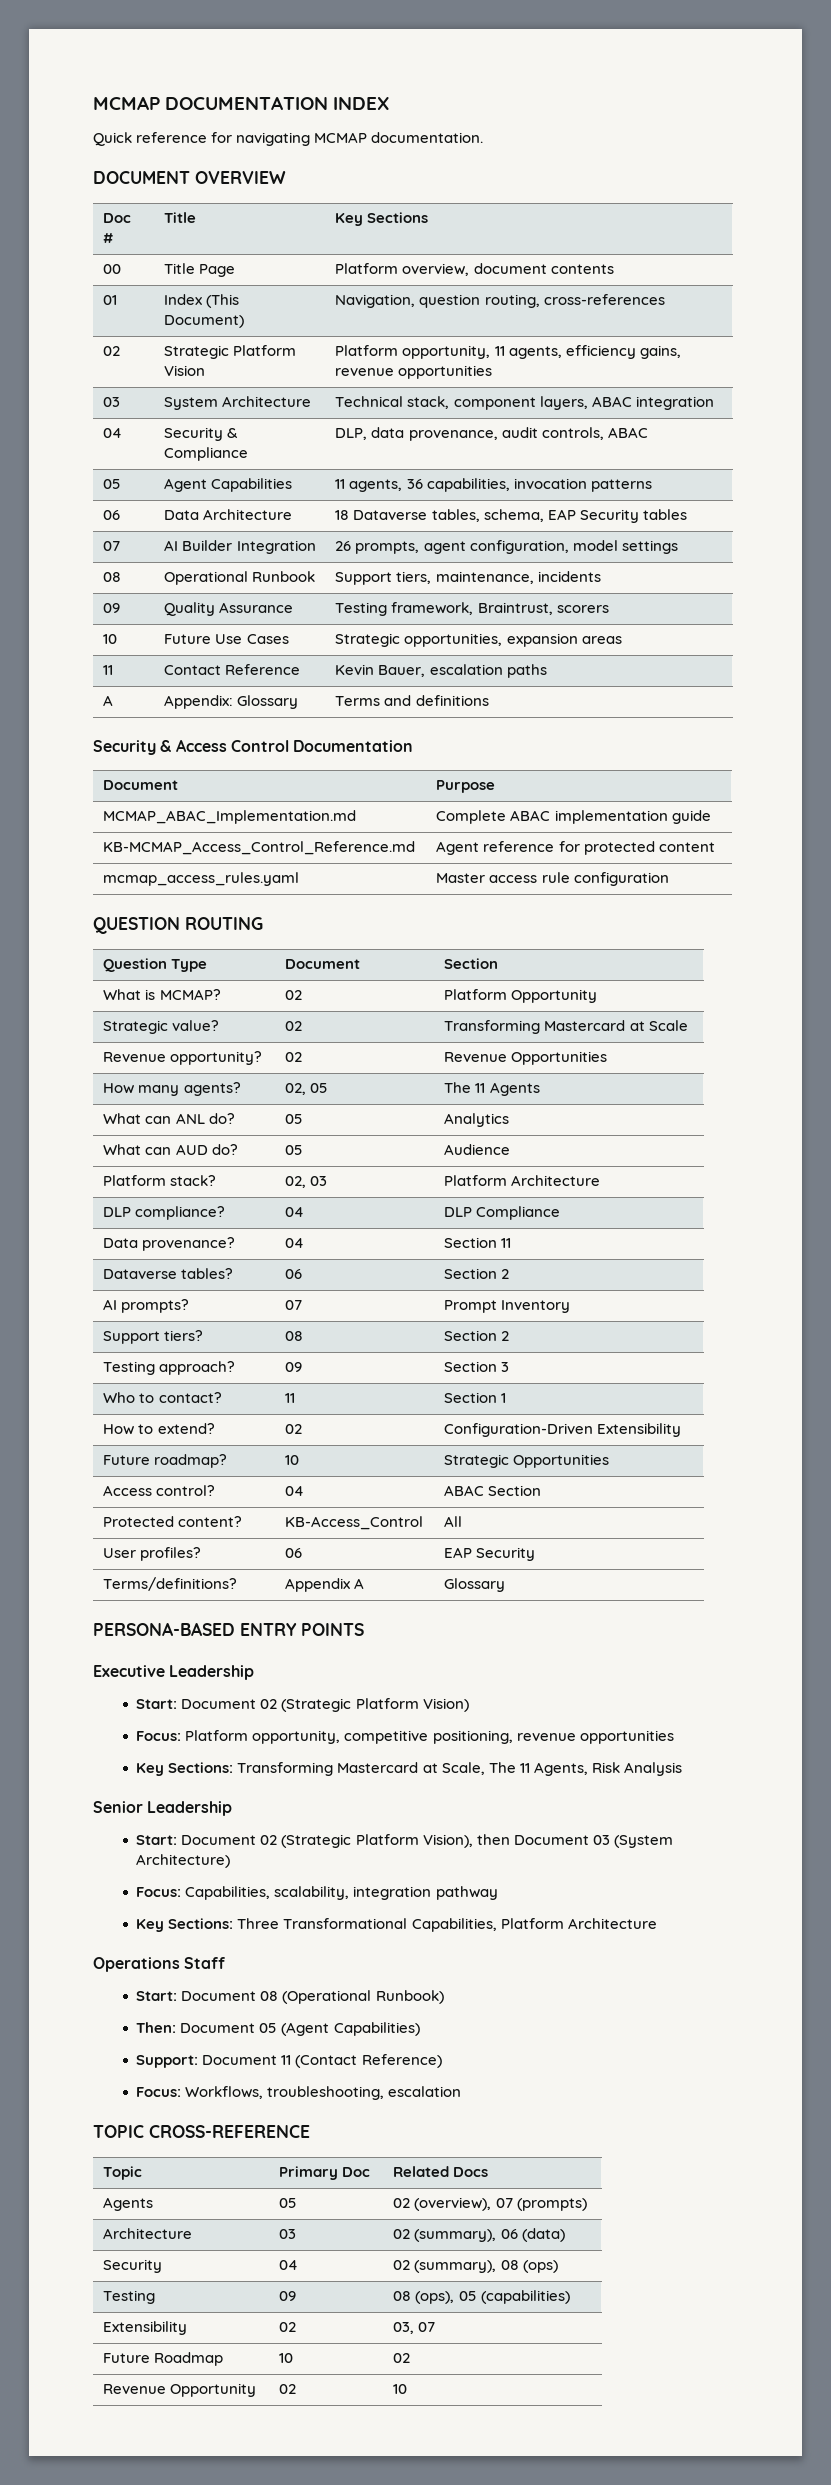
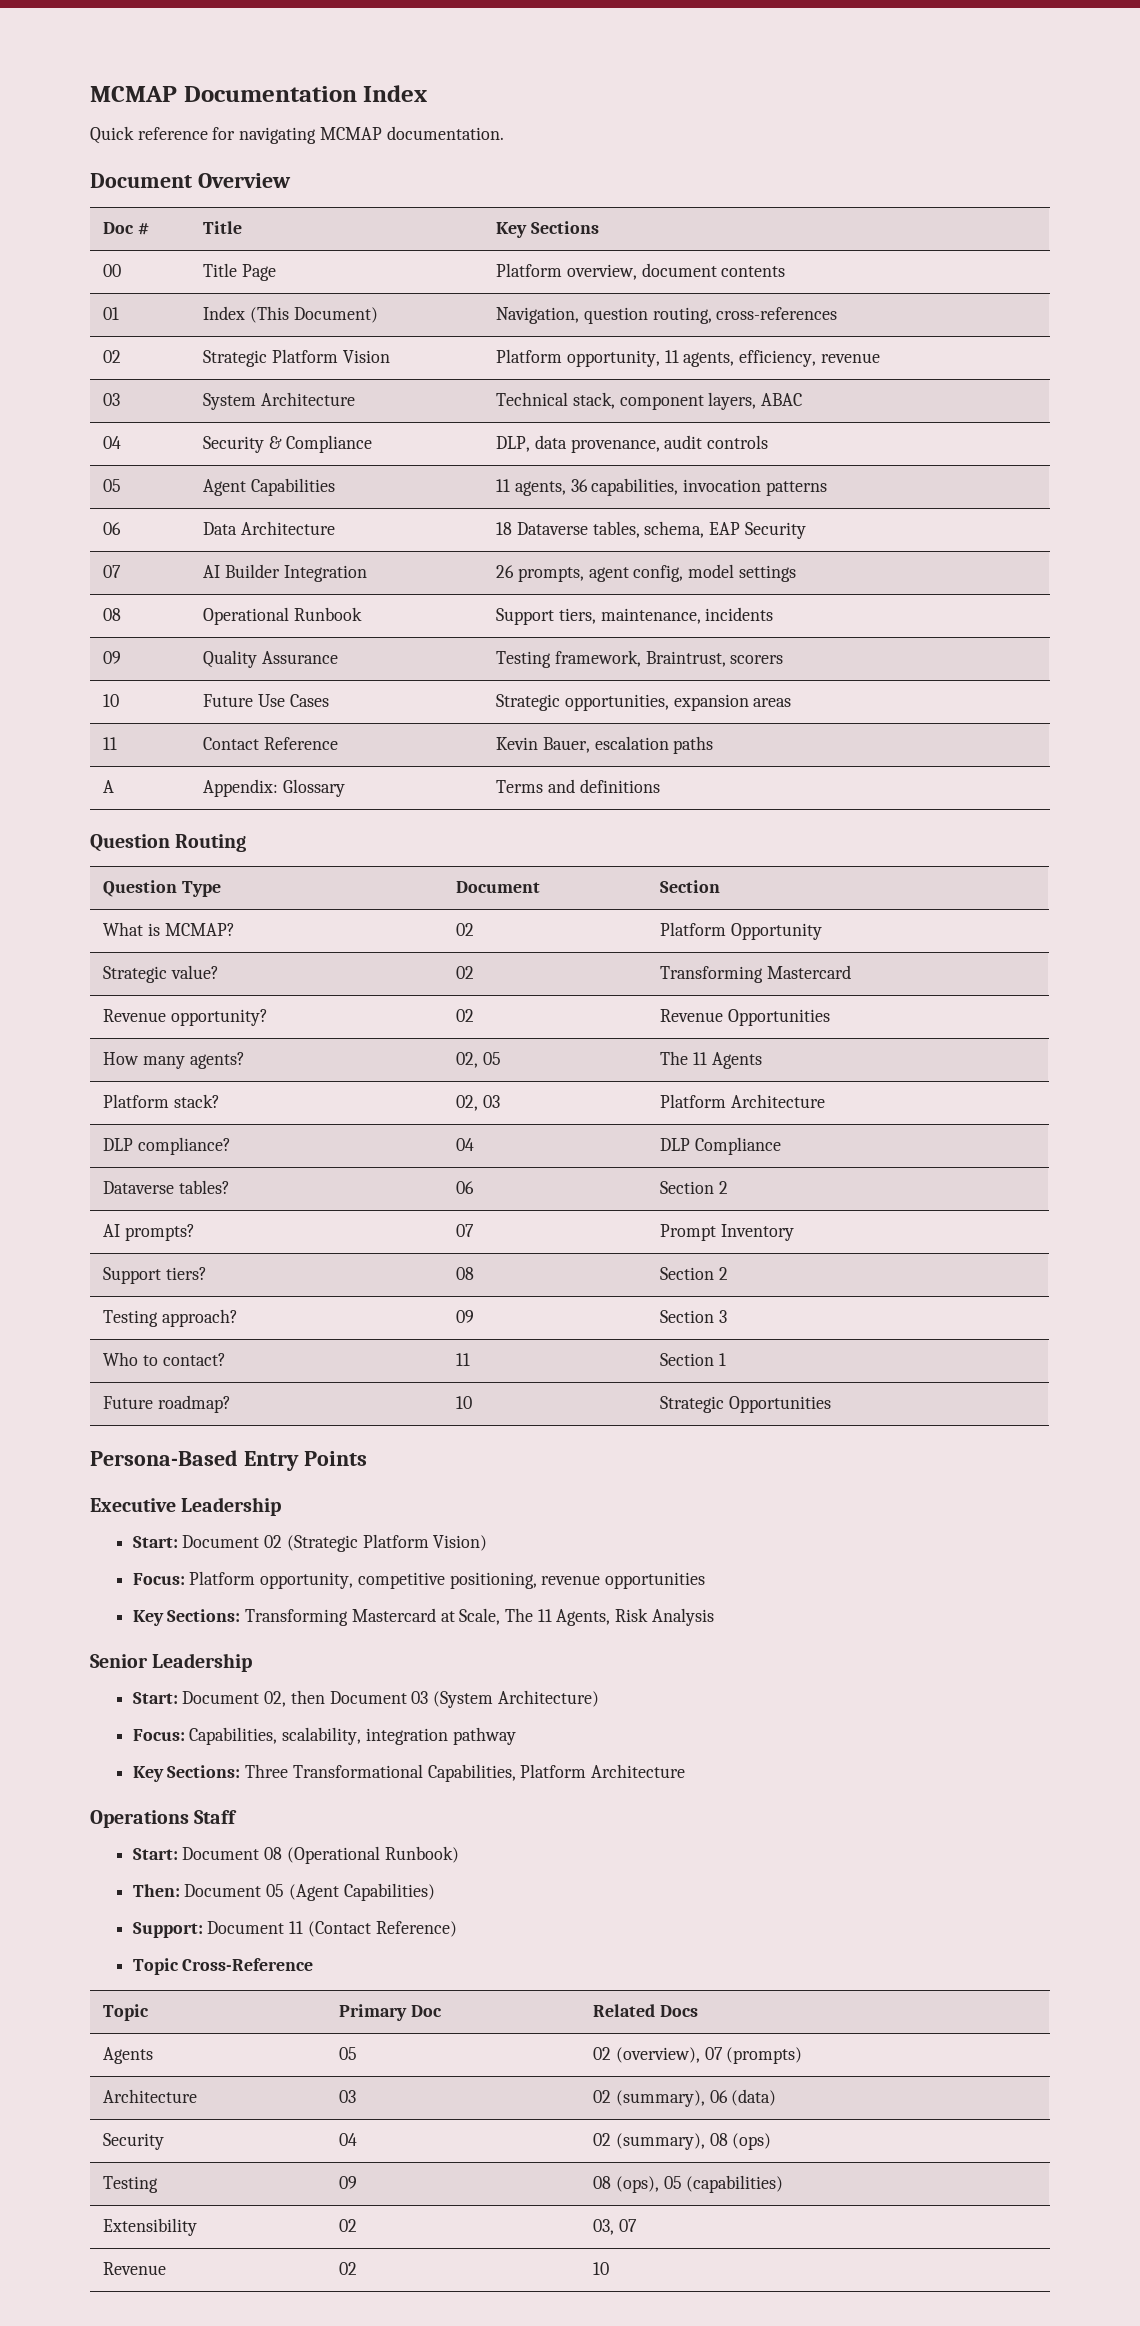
- MCMAP DOCUMENTATION INDEX
+ MCMAP Documentation Index
- DOCUMENT OVERVIEW
+ Document Overview
- 02 | Strategic Platform Vision | Platform opportunity, 11 agents, efficiency gains, revenue opportunities
+ 02 | Strategic Platform Vision | Platform opportunity, 11 agents, efficiency, revenue
- 03 | System Architecture | Technical stack, component layers, ABAC integration
+ 03 | System Architecture | Technical stack, component layers, ABAC
- 04 | Security & Compliance | DLP, data provenance, audit controls, ABAC
+ 04 | Security & Compliance | DLP, data provenance, audit controls
- 06 | Data Architecture | 18 Dataverse tables, schema, EAP Security tables
+ 06 | Data Architecture | 18 Dataverse tables, schema, EAP Security
- 07 | AI Builder Integration | 26 prompts, agent configuration, model settings
+ 07 | AI Builder Integration | 26 prompts, agent config, model settings
- Security & Access Control Documentation
- Document | Purpose
- MCMAP_ABAC_Implementation.md | Complete ABAC implementation guide
- KB-MCMAP_Access_Control_Reference.md | Agent reference for protected content
- mcmap_access_rules.yaml | Master access rule configuration
- QUESTION ROUTING
+ Question Routing
- Strategic value? | 02 | Transforming Mastercard at Scale
+ Strategic value? | 02 | Transforming Mastercard
- What can ANL do? | 05 | Analytics
- What can AUD do? | 05 | Audience
- Data provenance? | 04 | Section 11
- How to extend? | 02 | Configuration-Driven Extensibility
- Access control? | 04 | ABAC Section
- Protected content? | KB-Access_Control | All
- User profiles? | 06 | EAP Security
- Terms/definitions? | Appendix A | Glossary
- PERSONA-BASED ENTRY POINTS
+ Persona-Based Entry Points
- Start: Document 02 (Strategic Platform Vision), then Document 03 (System Architecture)
+ Start: Document 02, then Document 03 (System Architecture)
- Focus: Workflows, troubleshooting, escalation
- TOPIC CROSS-REFERENCE
+ Topic Cross-Reference
- Future Roadmap | 10 | 02
- Revenue Opportunity | 02 | 10
+ Revenue | 02 | 10

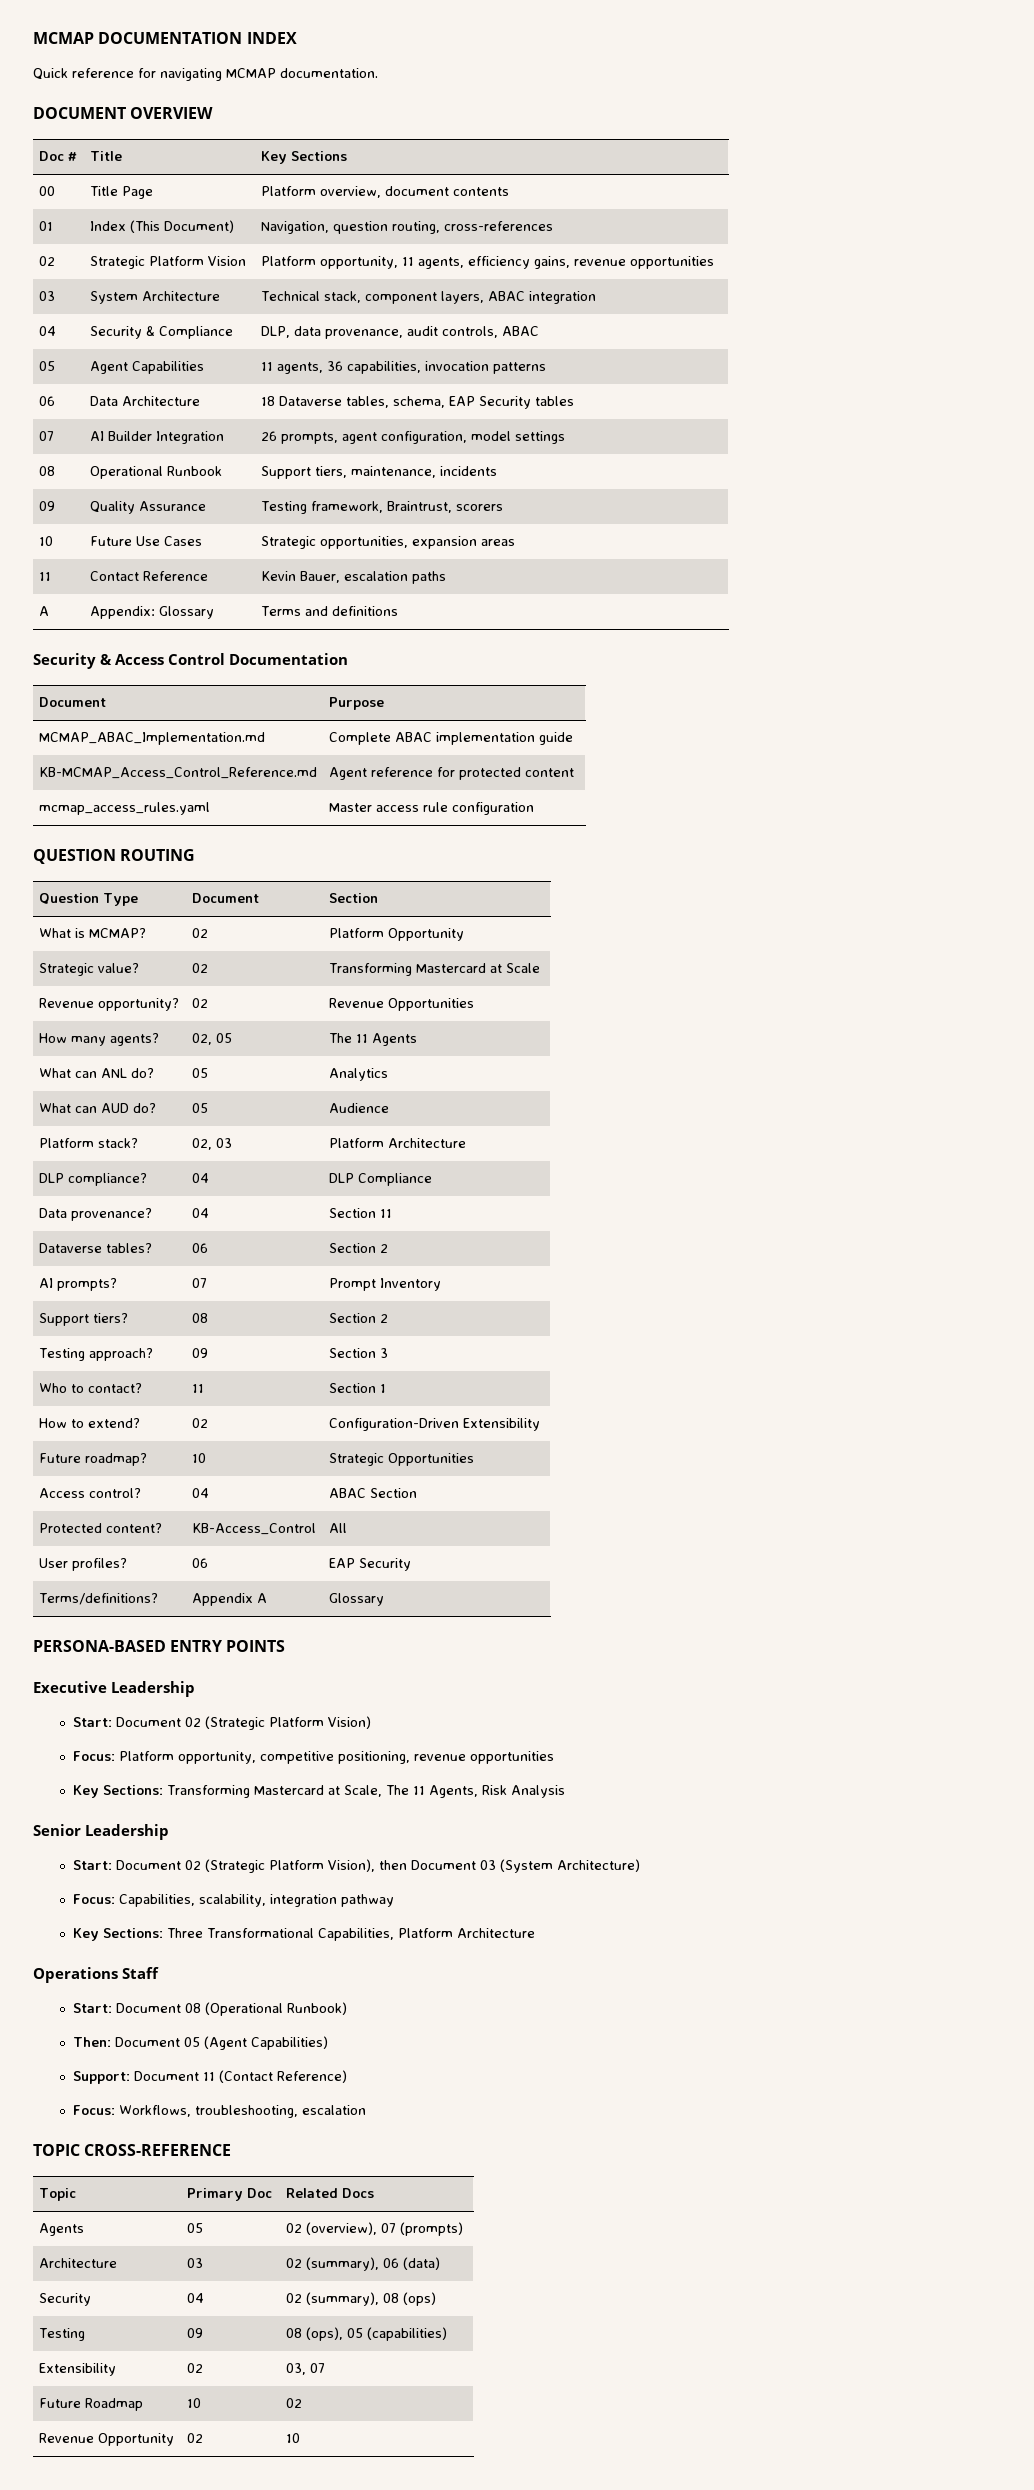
- MCMAP Documentation Index
+ MCMAP DOCUMENTATION INDEX
- Document Overview
+ DOCUMENT OVERVIEW
- 02 | Strategic Platform Vision | Platform opportunity, 11 agents, efficiency, revenue
+ 02 | Strategic Platform Vision | Platform opportunity, 11 agents, efficiency gains, revenue opportunities
- 03 | System Architecture | Technical stack, component layers, ABAC
+ 03 | System Architecture | Technical stack, component layers, ABAC integration
- 04 | Security & Compliance | DLP, data provenance, audit controls
+ 04 | Security & Compliance | DLP, data provenance, audit controls, ABAC
- 06 | Data Architecture | 18 Dataverse tables, schema, EAP Security
+ 06 | Data Architecture | 18 Dataverse tables, schema, EAP Security tables
- 07 | AI Builder Integration | 26 prompts, agent config, model settings
+ 07 | AI Builder Integration | 26 prompts, agent configuration, model settings
- Question Routing
+ Security & Access Control Documentation
+ Document | Purpose
+ MCMAP_ABAC_Implementation.md | Complete ABAC implementation guide
+ KB-MCMAP_Access_Control_Reference.md | Agent reference for protected content
+ mcmap_access_rules.yaml | Master access rule configuration
+ QUESTION ROUTING
- Strategic value? | 02 | Transforming Mastercard
+ Strategic value? | 02 | Transforming Mastercard at Scale
+ What can ANL do? | 05 | Analytics
+ What can AUD do? | 05 | Audience
+ Data provenance? | 04 | Section 11
+ How to extend? | 02 | Configuration-Driven Extensibility
- Persona-Based Entry Points
+ Access control? | 04 | ABAC Section
+ Protected content? | KB-Access_Control | All
+ User profiles? | 06 | EAP Security
+ Terms/definitions? | Appendix A | Glossary
+ PERSONA-BASED ENTRY POINTS
- Start: Document 02, then Document 03 (System Architecture)
+ Start: Document 02 (Strategic Platform Vision), then Document 03 (System Architecture)
- Topic Cross-Reference
+ Focus: Workflows, troubleshooting, escalation
+ TOPIC CROSS-REFERENCE
- Revenue | 02 | 10
+ Future Roadmap | 10 | 02
+ Revenue Opportunity | 02 | 10

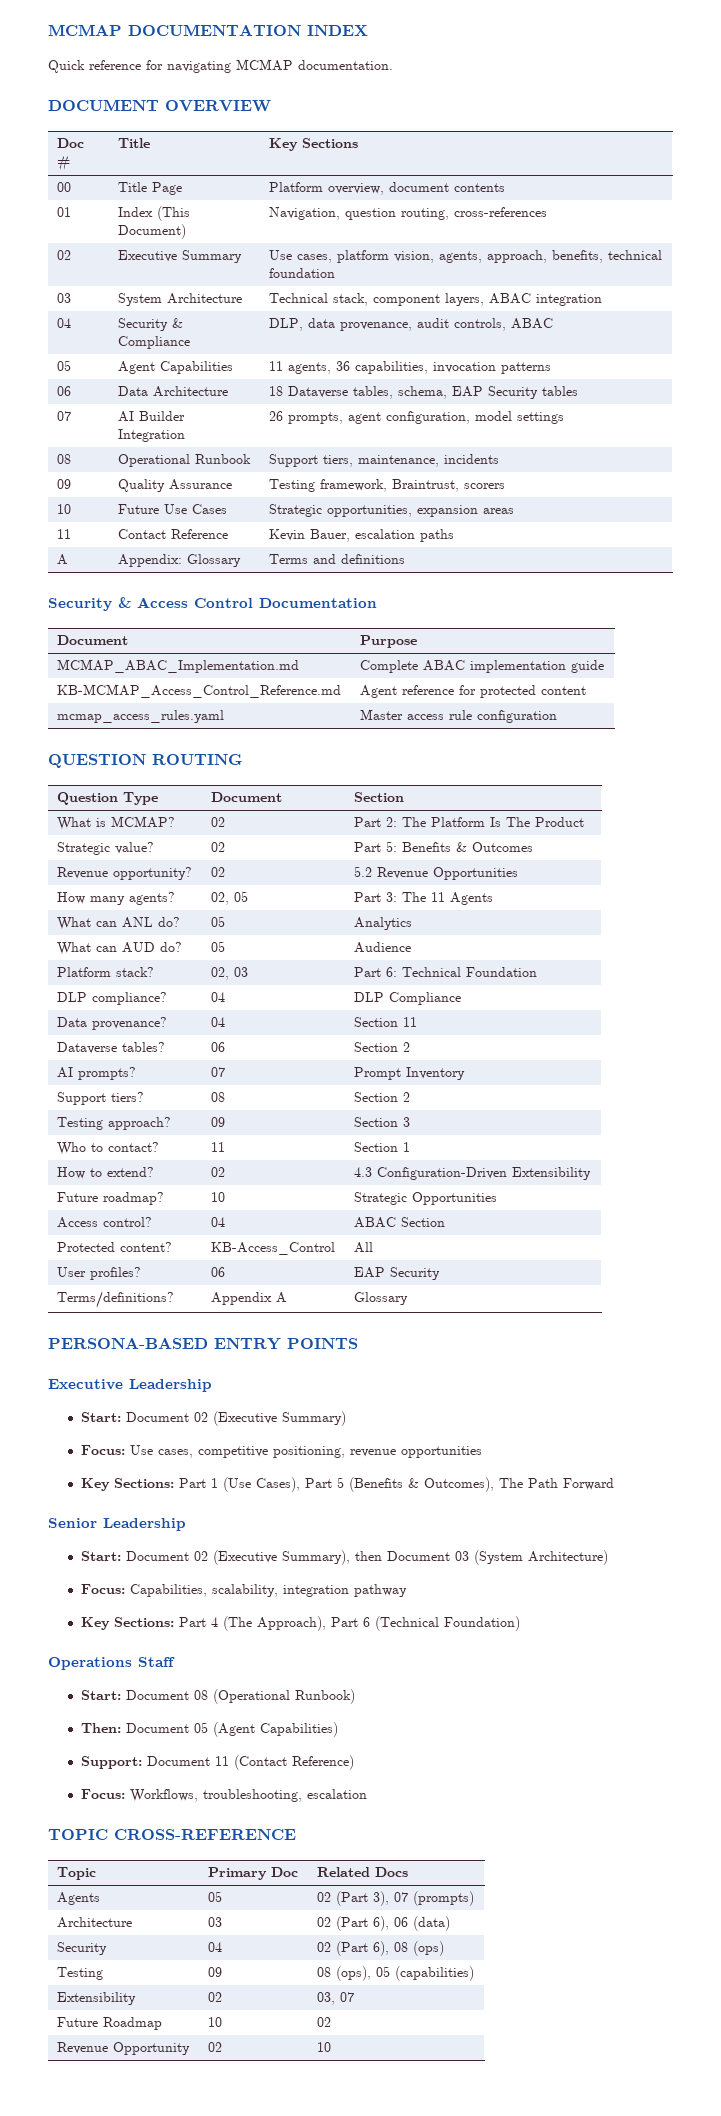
- 02 | Strategic Platform Vision | Platform opportunity, 11 agents, efficiency gains, revenue opportunities
+ 02 | Executive Summary | Use cases, platform vision, agents, approach, benefits, technical foundation
- What is MCMAP? | 02 | Platform Opportunity
- Strategic value? | 02 | Transforming Mastercard at Scale
+ What is MCMAP? | 02 | Part 2: The Platform Is The Product
+ Strategic value? | 02 | Part 5: Benefits & Outcomes
- Revenue opportunity? | 02 | Revenue Opportunities
+ Revenue opportunity? | 02 | 5.2 Revenue Opportunities
- How many agents? | 02, 05 | The 11 Agents
+ How many agents? | 02, 05 | Part 3: The 11 Agents
- Platform stack? | 02, 03 | Platform Architecture
+ Platform stack? | 02, 03 | Part 6: Technical Foundation
- How to extend? | 02 | Configuration-Driven Extensibility
+ How to extend? | 02 | 4.3 Configuration-Driven Extensibility
- Start: Document 02 (Strategic Platform Vision)
- Focus: Platform opportunity, competitive positioning, revenue opportunities
+ Start: Document 02 (Executive Summary)
+ Focus: Use cases, competitive positioning, revenue opportunities
- Key Sections: Transforming Mastercard at Scale, The 11 Agents, Risk Analysis
+ Key Sections: Part 1 (Use Cases), Part 5 (Benefits & Outcomes), The Path Forward
- Start: Document 02 (Strategic Platform Vision), then Document 03 (System Architecture)
+ Start: Document 02 (Executive Summary), then Document 03 (System Architecture)
- Key Sections: Three Transformational Capabilities, Platform Architecture
+ Key Sections: Part 4 (The Approach), Part 6 (Technical Foundation)
- Agents | 05 | 02 (overview), 07 (prompts)
+ Agents | 05 | 02 (Part 3), 07 (prompts)
- Architecture | 03 | 02 (summary), 06 (data)
+ Architecture | 03 | 02 (Part 6), 06 (data)
- Security | 04 | 02 (summary), 08 (ops)
+ Security | 04 | 02 (Part 6), 08 (ops)

